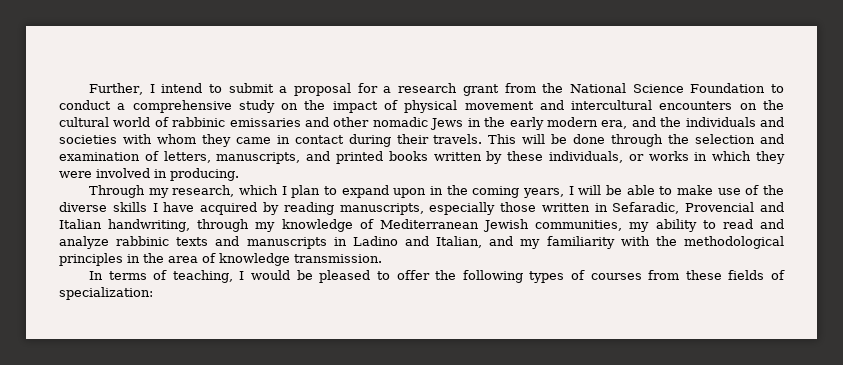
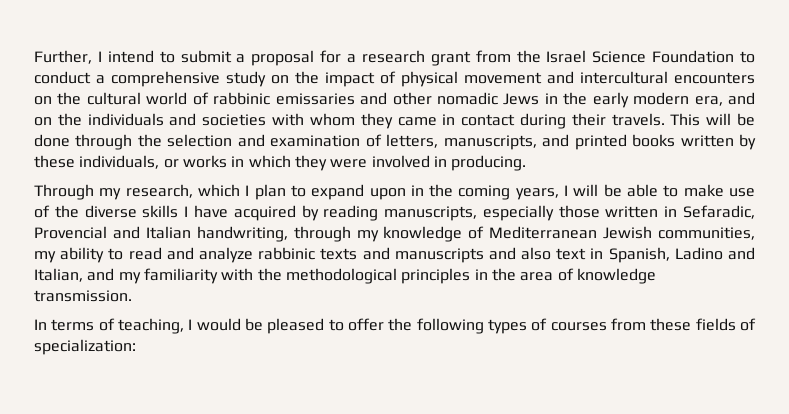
- Further, I intend to submit a proposal for a research grant from the National Science Foundation to conduct a comprehensive study on the impact of physical movement and intercultural encounters on the cultural world of rabbinic emissaries and other nomadic Jews in the early modern era, and the individuals and societies with whom they came in contact during their travels.
+ Further, I intend to submit a proposal for a research grant from the Israel Science Foundation to conduct a comprehensive study on the impact of physical movement and intercultural encounters on the cultural world of rabbinic emissaries and other nomadic Jews in the early modern era, and on the individuals and societies with whom they came in contact during their travels.
- Through my research, which I plan to expand upon in the coming years, I will be able to make use of the diverse skills I have acquired by reading manuscripts, especially those written in Sefaradic, Provencial and Italian handwriting, through my knowledge of Mediterranean Jewish communities, my ability to read and analyze rabbinic texts and manuscripts in Ladino and Italian, and my familiarity with the methodological principles in the area of knowledge transmission.
+ Through my research, which I plan to expand upon in the coming years, I will be able to make use of the diverse skills I have acquired by reading manuscripts, especially those written in Sefaradic, Provencial and Italian handwriting, through my knowledge of Mediterranean Jewish communities, my ability to read and analyze rabbinic texts and manuscripts and also text in Spanish, Ladino and Italian, and my familiarity with the methodological principles in the area of knowledge transmission.

